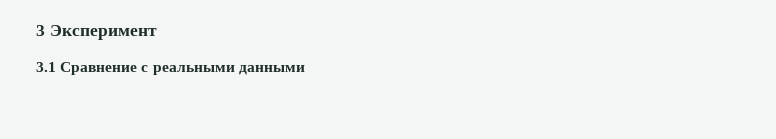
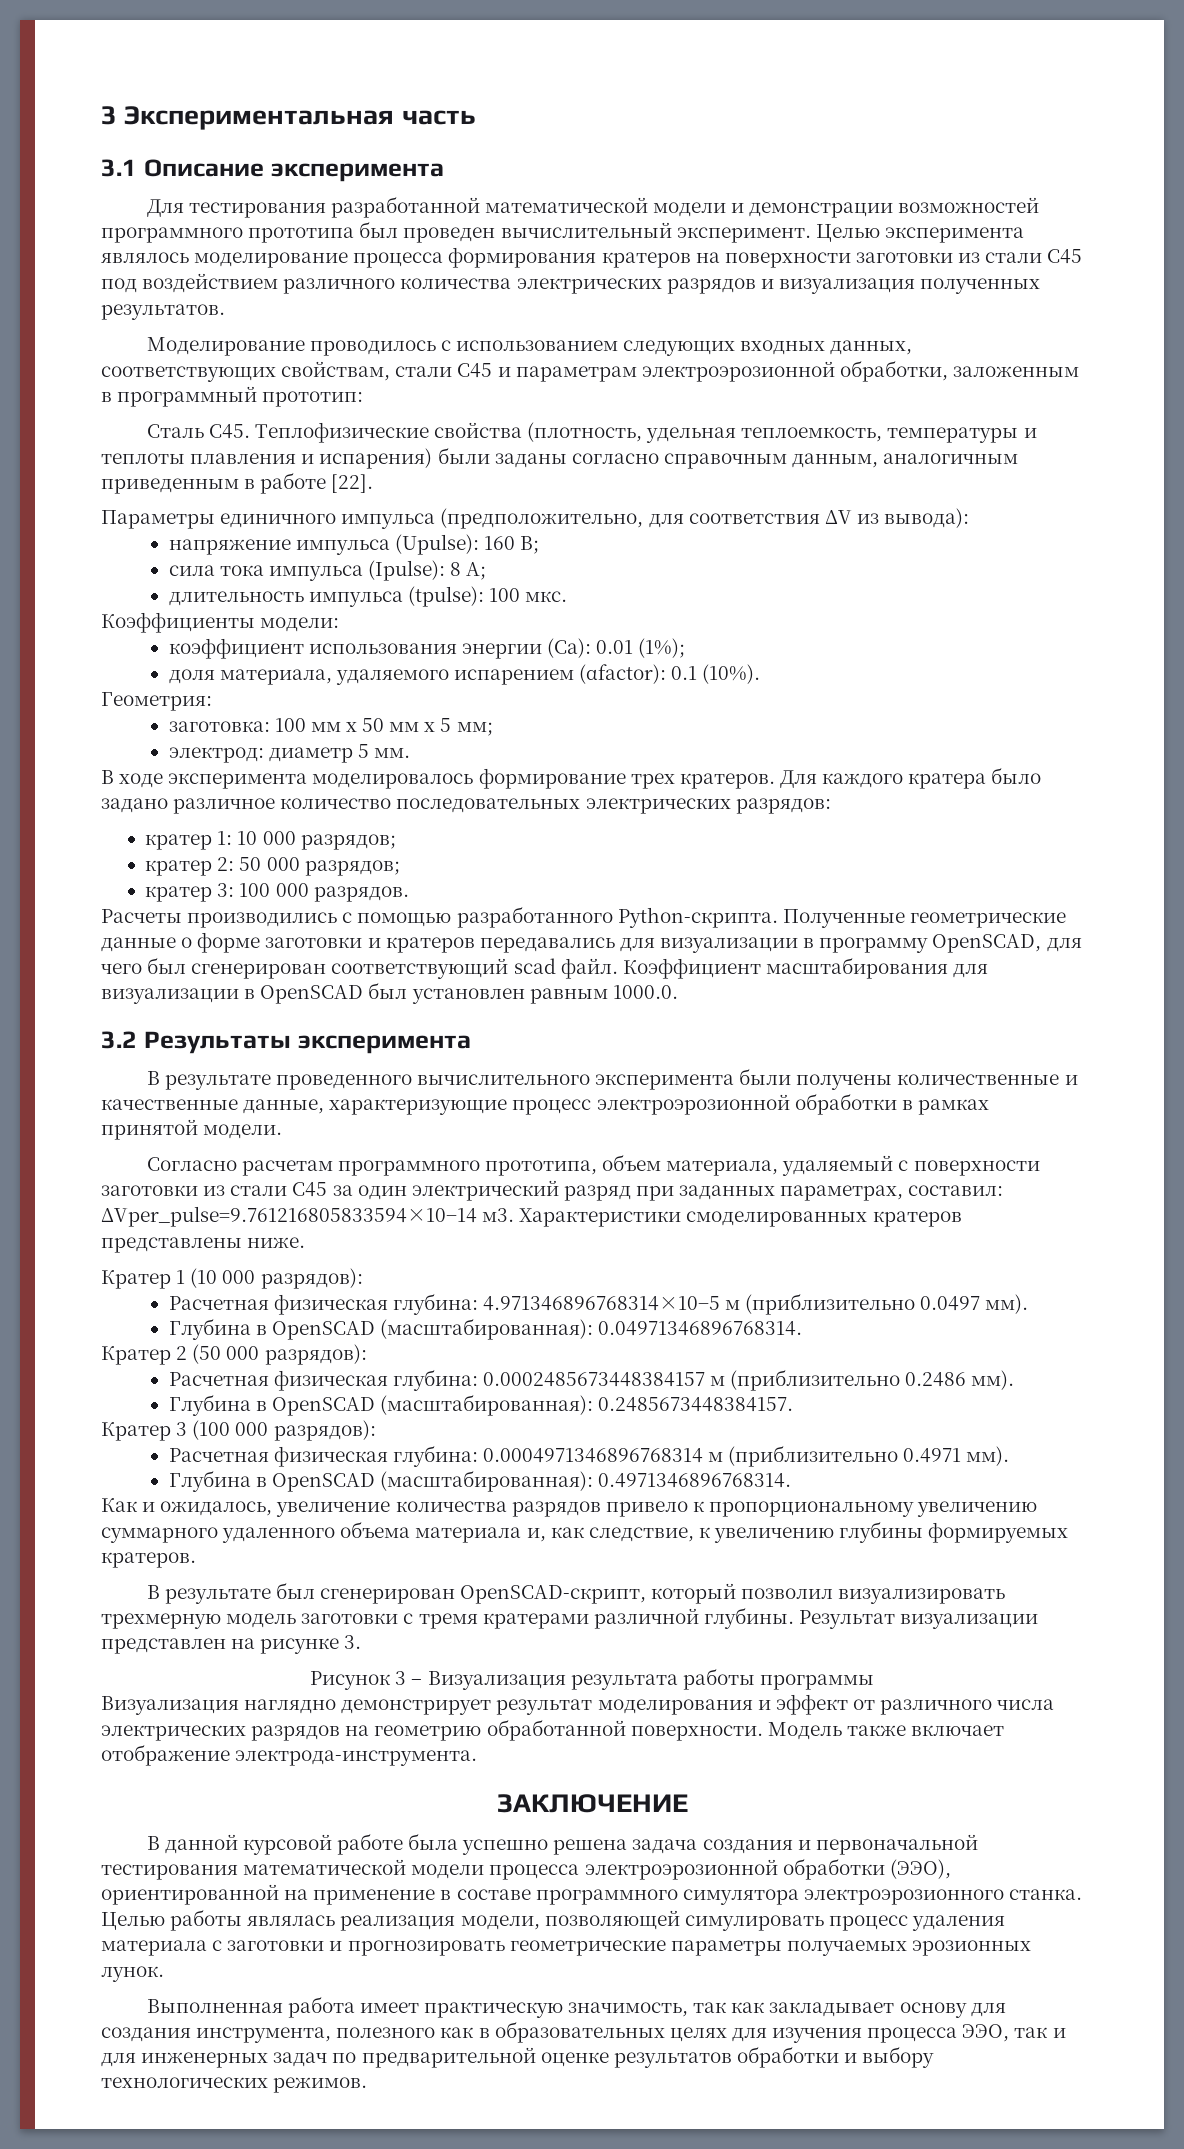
- 3 Эксперимент
+ 3 Экспериментальная часть
- 3.1 Сравнение с реальными данными
+ 3.1 Описание эксперимента
+ Для тестирования разработанной математической модели и демонстрации возможностей программного прототипа был проведен вычислительный эксперимент. Целью эксперимента являлось моделирование процесса формирования кратеров на поверхности заготовки из стали C45 под воздействием различного количества электрических разрядов и визуализация полученных результатов.
+ Моделирование проводилось с использованием следующих входных данных, соответствующих свойствам, стали C45 и параметрам электроэрозионной обработки, заложенным в программный прототип:
+ Сталь C45. Теплофизические свойства (плотность, удельная теплоемкость, температуры и теплоты плавления и испарения) были заданы согласно справочным данным, аналогичным приведенным в работе [22].
+ Параметры единичного импульса (предположительно, для соответствия ΔV из вывода):
+ напряжение импульса (Upulse): 160 В;
+ сила тока импульса (Ipulse): 8 А;
+ длительность импульса (tpulse): 100 мкс.
+ Коэффициенты модели:
+ коэффициент использования энергии (Ca): 0.01 (1%);
+ доля материала, удаляемого испарением (αfactor): 0.1 (10%).
+ Геометрия:
+ заготовка: 100 мм x 50 мм x 5 мм;
+ электрод: диаметр 5 мм.
+ В ходе эксперимента моделировалось формирование трех кратеров. Для каждого кратера было задано различное количество последовательных электрических разрядов:
+ кратер 1: 10 000 разрядов;
+ кратер 2: 50 000 разрядов;
+ кратер 3: 100 000 разрядов.
+ Расчеты производились с помощью разработанного Python-скрипта. Полученные геометрические данные о форме заготовки и кратеров передавались для визуализации в программу OpenSCAD, для чего был сгенерирован соответствующий scad файл. Коэффициент масштабирования для визуализации в OpenSCAD был установлен равным 1000.0.
+ 3.2 Результаты эксперимента
+ В результате проведенного вычислительного эксперимента были получены количественные и качественные данные, характеризующие процесс электроэрозионной обработки в рамках принятой модели.
+ Согласно расчетам программного прототипа, объем материала, удаляемый с поверхности заготовки из стали C45 за один электрический разряд при заданных параметрах, составил: ΔVper_pulse=9.761216805833594×10−14 м3. Характеристики смоделированных кратеров представлены ниже.
+ Кратер 1 (10 000 разрядов):
+ Расчетная физическая глубина: 4.971346896768314×10−5 м (приблизительно 0.0497 мм).
+ Глубина в OpenSCAD (масштабированная): 0.04971346896768314.
+ Кратер 2 (50 000 разрядов):
+ Расчетная физическая глубина: 0.0002485673448384157 м (приблизительно 0.2486 мм).
+ Глубина в OpenSCAD (масштабированная): 0.2485673448384157.
+ Кратер 3 (100 000 разрядов):
+ Расчетная физическая глубина: 0.0004971346896768314 м (приблизительно 0.4971 мм).
+ Глубина в OpenSCAD (масштабированная): 0.4971346896768314.
+ Как и ожидалось, увеличение количества разрядов привело к пропорциональному увеличению суммарного удаленного объема материала и, как следствие, к увеличению глубины формируемых кратеров.
+ В результате был сгенерирован OpenSCAD-скрипт, который позволил визуализировать трехмерную модель заготовки с тремя кратерами различной глубины. Результат визуализации представлен на рисунке 3.
+ Рисунок 3 – Визуализация результата работы программы
+ Визуализация наглядно демонстрирует результат моделирования и эффект от различного числа электрических разрядов на геометрию обработанной поверхности. Модель также включает отображение электрода-инструмента.
+ ЗАКЛЮЧЕНИЕ
+ В данной курсовой работе была успешно решена задача создания и первоначальной тестирования математической модели процесса электроэрозионной обработки (ЭЭО), ориентированной на применение в составе программного симулятора электроэрозионного станка. Целью работы являлась реализация модели, позволяющей симулировать процесс удаления материала с заготовки и прогнозировать геометрические параметры получаемых эрозионных лунок.
+ Выполненная работа имеет практическую значимость, так как закладывает основу для создания инструмента, полезного как в образовательных целях для изучения процесса ЭЭО, так и для инженерных задач по предварительной оценке результатов обработки и выбору технологических режимов.

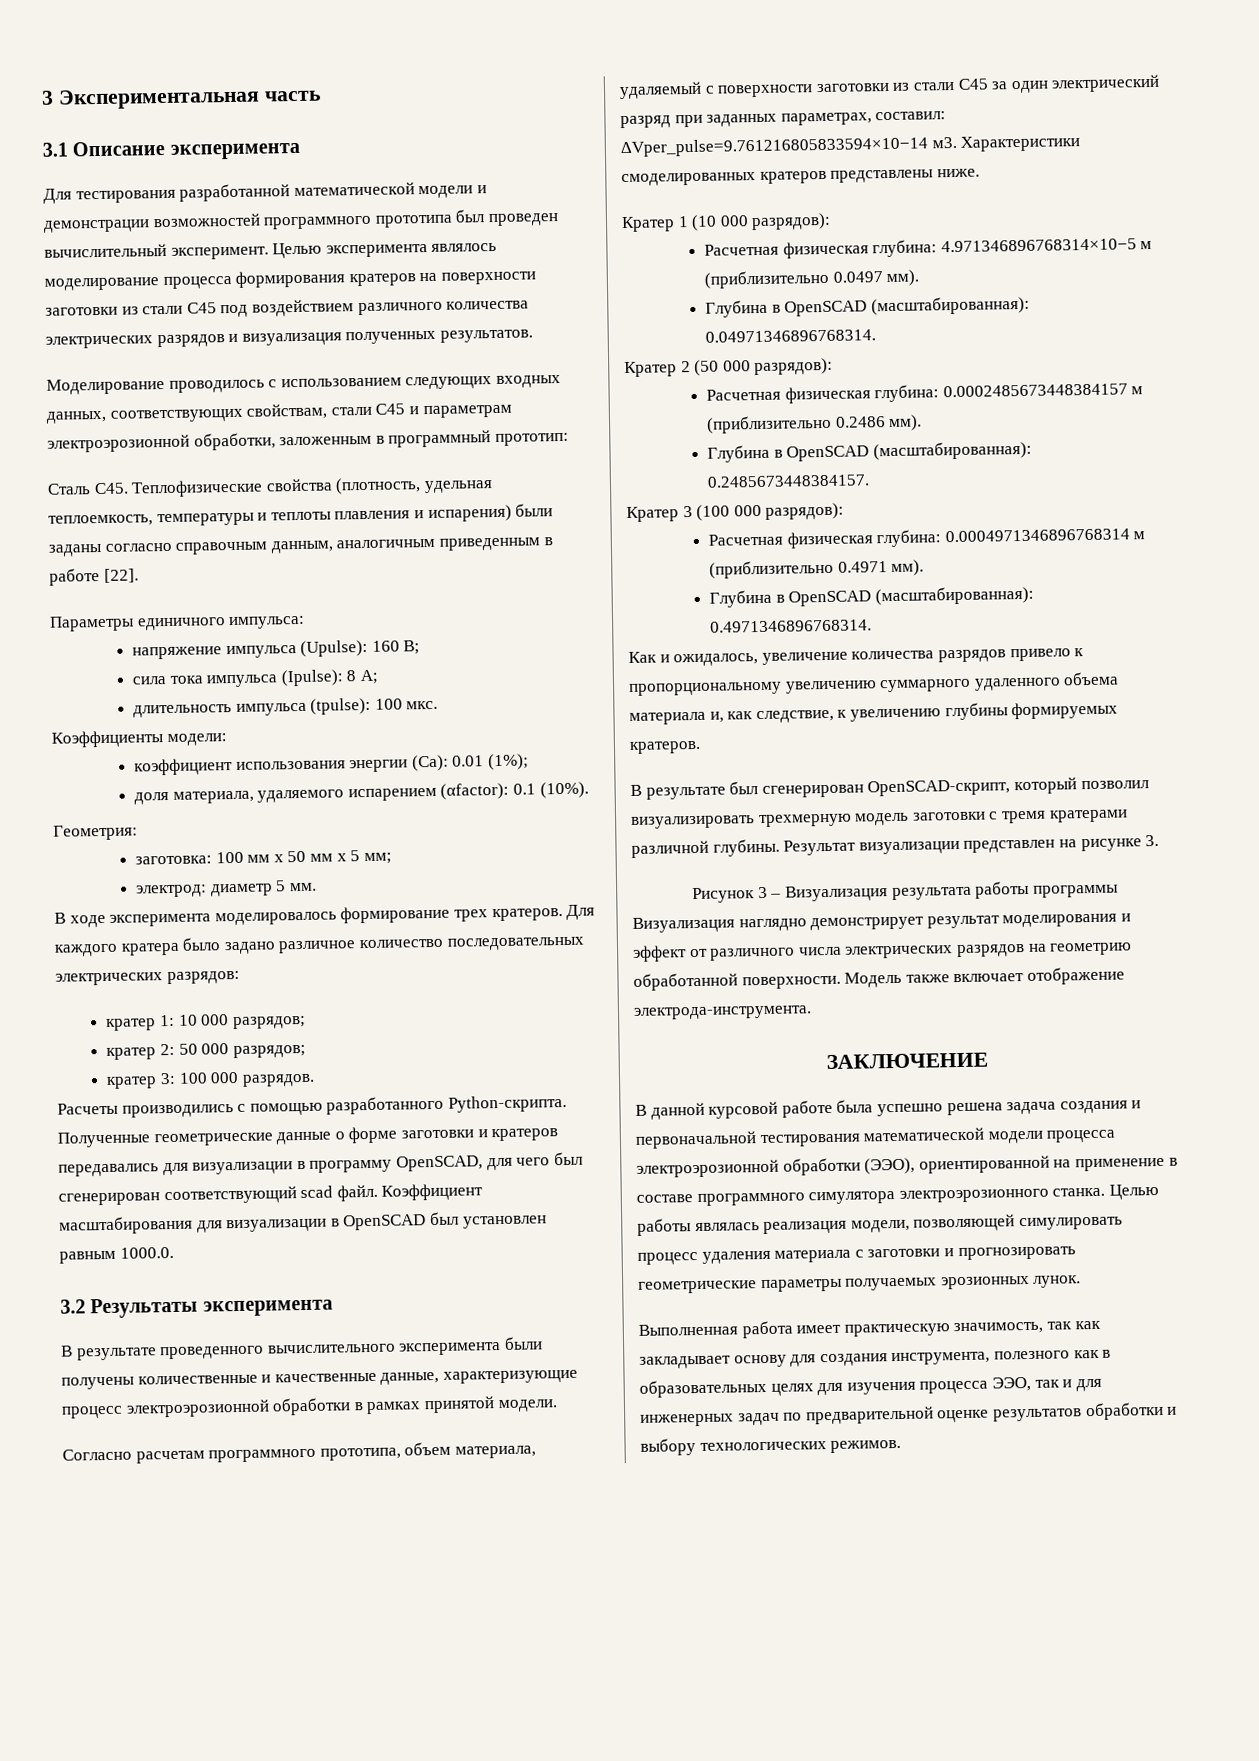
- Параметры единичного импульса (предположительно, для соответствия ΔV из вывода):
+ Параметры единичного импульса:

